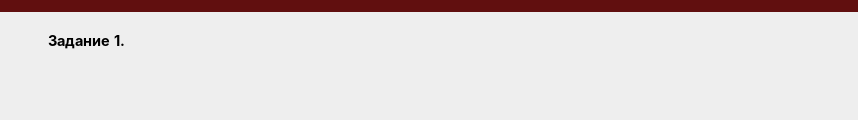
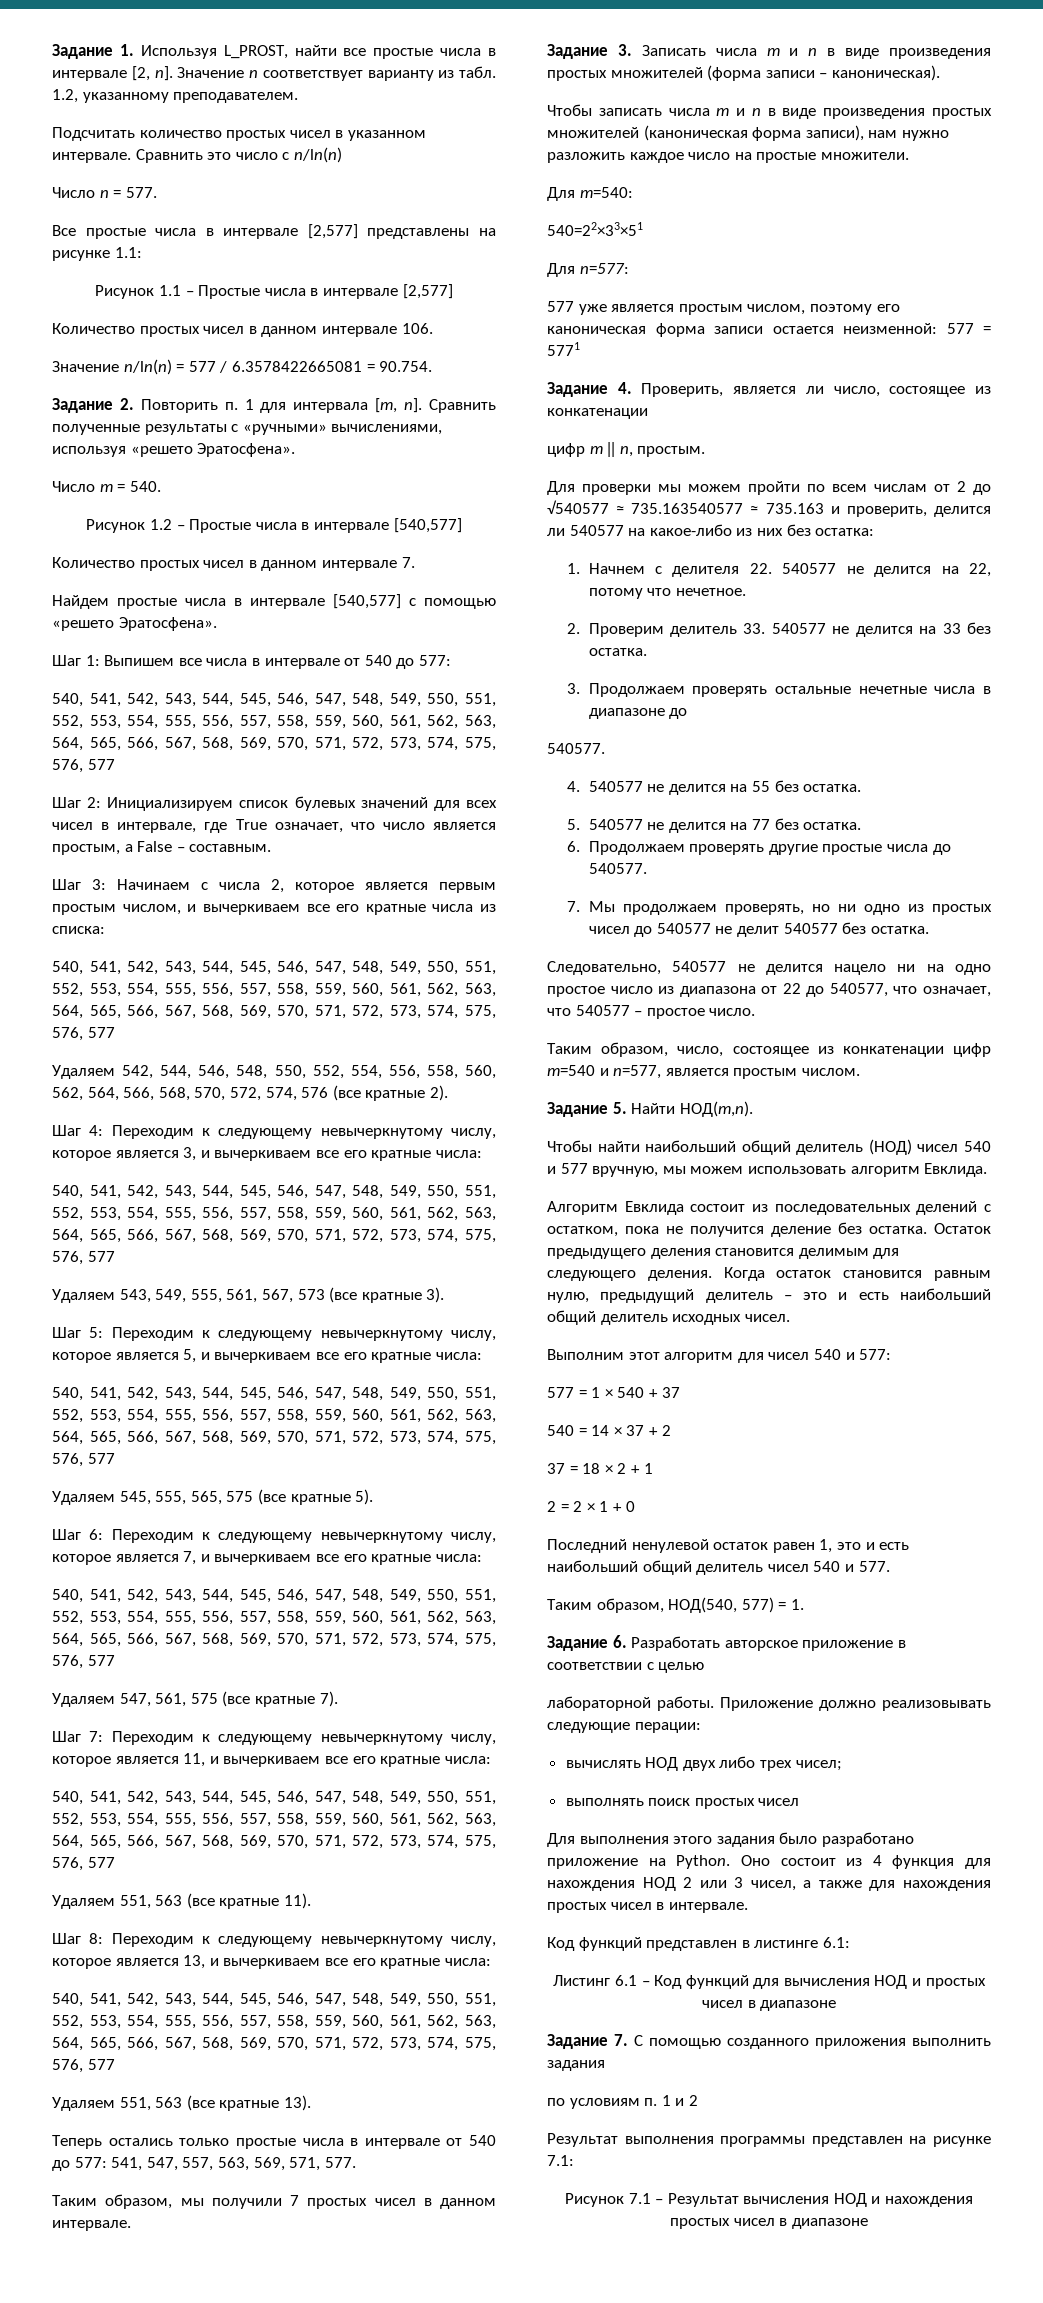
- Задание 1.
+ Задание 1. Используя L_PROST, найти все простые числа в интервале [2, n]. Значение n соответствует варианту из табл. 1.2, указанному преподавателем.
+ Подсчитать количество простых чисел в указанном интервале. Сравнить это число с n/ln(n)
+ Число n = 577.
+ Все простые числа в интервале [2,577] представлены на рисунке 1.1:
+ Рисунок 1.1 – Простые числа в интервале [2,577]
+ Количество простых чисел в данном интервале 106.
+ Значение n/ln(n) = 577 / 6.3578422665081 = 90.754.
+ Задание 2. Повторить п. 1 для интервала [m, n]. Сравнить полученные результаты с «ручными» вычислениями, используя «решето Эратосфена».
+ Число m = 540.
+ Рисунок 1.2 – Простые числа в интервале [540,577]
+ Количество простых чисел в данном интервале 7.
+ Найдем простые числа в интервале [540,577] с помощью «решето Эратосфена».
+ Шаг 1: Выпишем все числа в интервале от 540 до 577:
+ 540, 541, 542, 543, 544, 545, 546, 547, 548, 549, 550, 551, 552, 553, 554, 555, 556, 557, 558, 559, 560, 561, 562, 563, 564, 565, 566, 567, 568, 569, 570, 571, 572, 573, 574, 575, 576, 577
+ Шаг 2: Инициализируем список булевых значений для всех чисел в интервале, где True означает, что число является простым, а False – составным.
+ Шаг 3: Начинаем с числа 2, которое является первым простым числом, и вычеркиваем все его кратные числа из списка:
+ 540, 541, 542, 543, 544, 545, 546, 547, 548, 549, 550, 551, 552, 553, 554, 555, 556, 557, 558, 559, 560, 561, 562, 563, 564, 565, 566, 567, 568, 569, 570, 571, 572, 573, 574, 575, 576, 577
+ Удаляем 542, 544, 546, 548, 550, 552, 554, 556, 558, 560, 562, 564, 566, 568, 570, 572, 574, 576 (все кратные 2).
+ Шаг 4: Переходим к следующему невычеркнутому числу, которое является 3, и вычеркиваем все его кратные числа:
+ 540, 541, 542, 543, 544, 545, 546, 547, 548, 549, 550, 551, 552, 553, 554, 555, 556, 557, 558, 559, 560, 561, 562, 563, 564, 565, 566, 567, 568, 569, 570, 571, 572, 573, 574, 575, 576, 577
+ Удаляем 543, 549, 555, 561, 567, 573 (все кратные 3).
+ Шаг 5: Переходим к следующему невычеркнутому числу, которое является 5, и вычеркиваем все его кратные числа:
+ 540, 541, 542, 543, 544, 545, 546, 547, 548, 549, 550, 551, 552, 553, 554, 555, 556, 557, 558, 559, 560, 561, 562, 563, 564, 565, 566, 567, 568, 569, 570, 571, 572, 573, 574, 575, 576, 577
+ Удаляем 545, 555, 565, 575 (все кратные 5).
+ Шаг 6: Переходим к следующему невычеркнутому числу, которое является 7, и вычеркиваем все его кратные числа:
+ 540, 541, 542, 543, 544, 545, 546, 547, 548, 549, 550, 551, 552, 553, 554, 555, 556, 557, 558, 559, 560, 561, 562, 563, 564, 565, 566, 567, 568, 569, 570, 571, 572, 573, 574, 575, 576, 577
+ Удаляем 547, 561, 575 (все кратные 7).
+ Шаг 7: Переходим к следующему невычеркнутому числу, которое является 11, и вычеркиваем все его кратные числа:
+ 540, 541, 542, 543, 544, 545, 546, 547, 548, 549, 550, 551, 552, 553, 554, 555, 556, 557, 558, 559, 560, 561, 562, 563, 564, 565, 566, 567, 568, 569, 570, 571, 572, 573, 574, 575, 576, 577
+ Удаляем 551, 563 (все кратные 11).
+ Шаг 8: Переходим к следующему невычеркнутому числу, которое является 13, и вычеркиваем все его кратные числа:
+ 540, 541, 542, 543, 544, 545, 546, 547, 548, 549, 550, 551, 552, 553, 554, 555, 556, 557, 558, 559, 560, 561, 562, 563, 564, 565, 566, 567, 568, 569, 570, 571, 572, 573, 574, 575, 576, 577
+ Удаляем 551, 563 (все кратные 13).
+ Теперь остались только простые числа в интервале от 540 до 577: 541, 547, 557, 563, 569, 571, 577.
+ Таким образом, мы получили 7 простых чисел в данном интервале.
+ Задание 3. Записать числа m и n в виде произведения простых множителей (форма записи – каноническая).
+ Чтобы записать числа m и n в виде произведения простых множителей (каноническая форма записи), нам нужно разложить каждое число на простые множители.
+ Для m=540:
+ 540=22×33×51
+ Для n=577:
+ 577 уже является простым числом, поэтому его каноническая форма записи остается неизменной: 577 = 5771
+ Задание 4. Проверить, является ли число, состоящее из конкатенации
+ цифр m ǀǀ n, простым.
+ Для проверки мы можем пройти по всем числам от 2 до √540577 ≈ 735.163540577 ≈ 735.163 и проверить, делится ли 540577 на какое-либо из них без остатка:
+ 1. Начнем с делителя 22. 540577 не делится на 22, потому что нечетное.
+ 2. Проверим делитель 33. 540577 не делится на 33 без остатка.
+ 3. Продолжаем проверять остальные нечетные числа в диапазоне до
+ 540577.
+ 4. 540577 не делится на 55 без остатка.
+ 5. 540577 не делится на 77 без остатка.
+ 6. Продолжаем проверять другие простые числа до 540577.
+ 7. Мы продолжаем проверять, но ни одно из простых чисел до 540577 не делит 540577 без остатка.
+ Следовательно, 540577 не делится нацело ни на одно простое число из диапазона от 22 до 540577, что означает, что 540577 – простое число.
+ Таким образом, число, состоящее из конкатенации цифр m=540 и n=577, является простым числом.
+ Задание 5. Найти НОД(m,n).
+ Чтобы найти наибольший общий делитель (НОД) чисел 540 и 577 вручную, мы можем использовать алгоритм Евклида.
+ Алгоритм Евклида состоит из последовательных делений с остатком, пока не получится деление без остатка. Остаток предыдущего деления становится делимым для следующего деления. Когда остаток становится равным нулю, предыдущий делитель – это и есть наибольший общий делитель исходных чисел.
+ Выполним этот алгоритм для чисел 540 и 577:
+ 577 = 1 × 540 + 37
+ 540 = 14 × 37 + 2
+ 37 = 18 × 2 + 1
+ 2 = 2 × 1 + 0
+ Последний ненулевой остаток равен 1, это и есть наибольший общий делитель чисел 540 и 577.
+ Таким образом, НОД(540, 577) = 1.
+ Задание 6. Разработать авторское приложение в соответствии с целью
+ лабораторной работы. Приложение должно реализовывать следующие перации:
+ вычислять НОД двух либо трех чисел;
+ выполнять поиск простых чисел
+ Для выполнения этого задания было разработано приложение на Python. Оно состоит из 4 функция для нахождения НОД 2 или 3 чисел, а также для нахождения простых чисел в интервале.
+ Код функций представлен в листинге 6.1:
+ Листинг 6.1 – Код функций для вычисления НОД и простых чисел в диапазоне
+ Задание 7. С помощью созданного приложения выполнить задания
+ по условиям п. 1 и 2
+ Результат выполнения программы представлен на рисунке 7.1:
+ Рисунок 7.1 – Результат вычисления НОД и нахождения простых чисел в диапазоне

